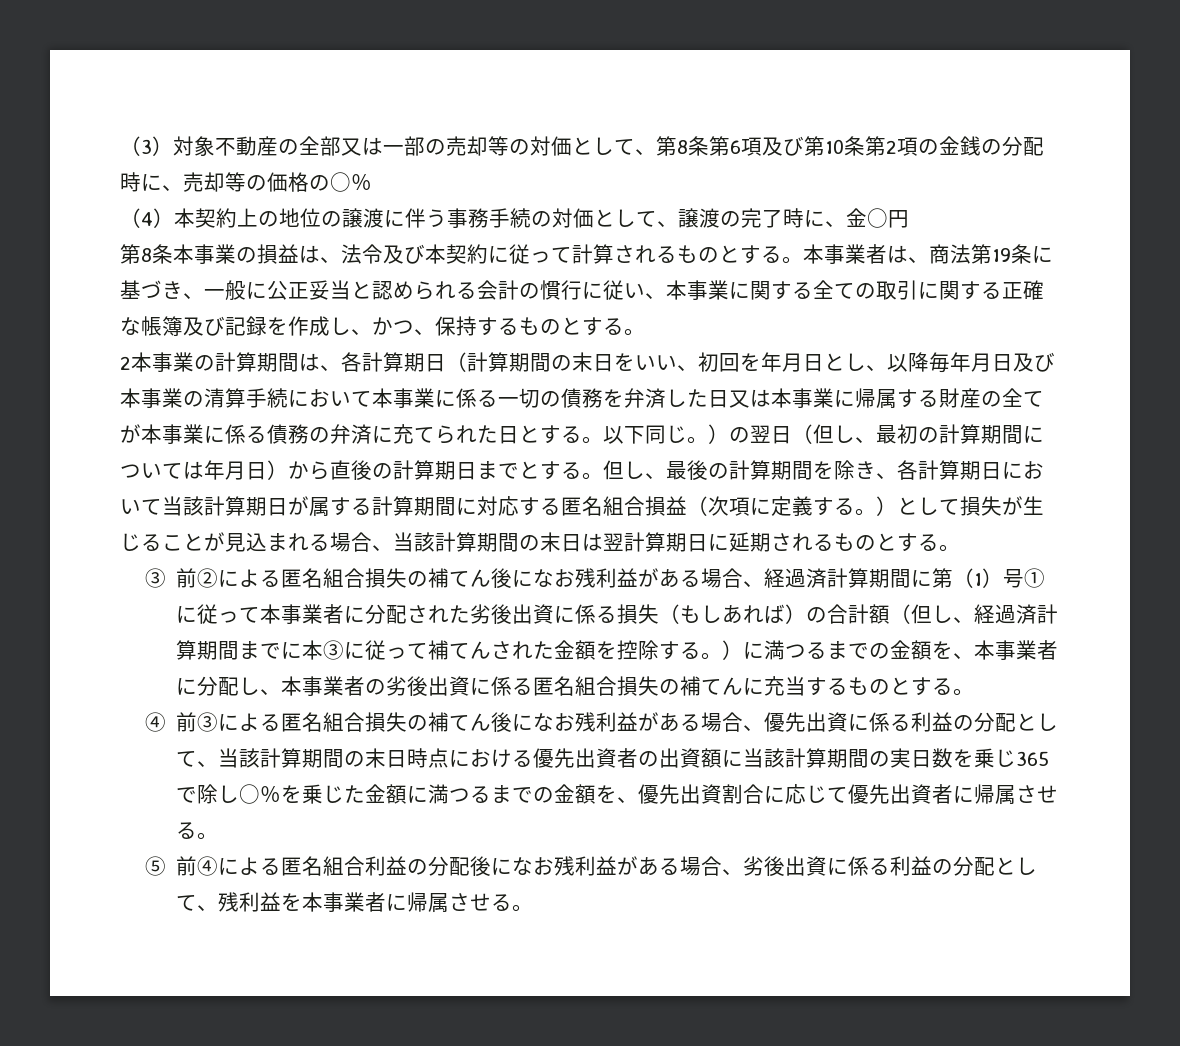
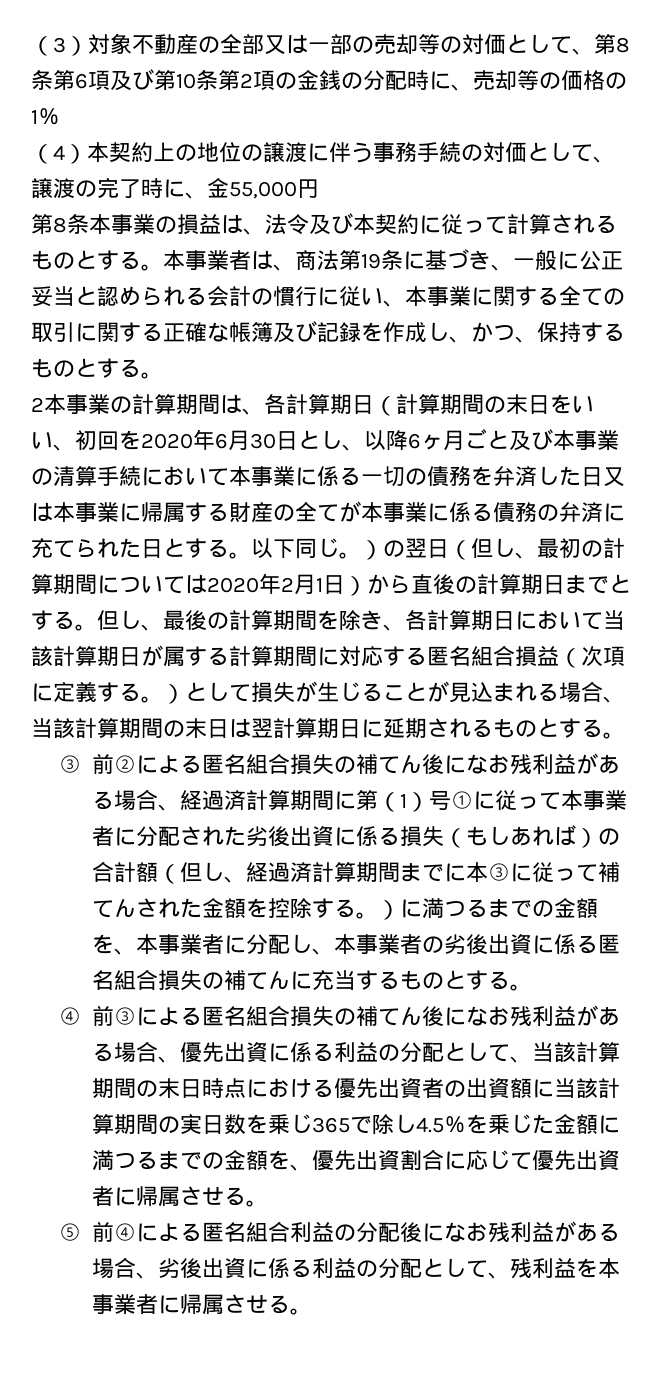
- （3）対象不動産の全部又は一部の売却等の対価として、第8条第6項及び第10条第2項の金銭の分配時に、売却等の価格の○％
+ （3）対象不動産の全部又は一部の売却等の対価として、第8条第6項及び第10条第2項の金銭の分配時に、売却等の価格の1％
- （4）本契約上の地位の譲渡に伴う事務手続の対価として、譲渡の完了時に、金○円
+ （4）本契約上の地位の譲渡に伴う事務手続の対価として、譲渡の完了時に、金55,000円
- 2本事業の計算期間は、各計算期日（計算期間の末日をいい、初回を年月日とし、以降毎年月日及び本事業の清算手続において本事業に係る一切の債務を弁済した日又は本事業に帰属する財産の全てが本事業に係る債務の弁済に充てられた日とする。
+ 2本事業の計算期間は、各計算期日（計算期間の末日をいい、初回を2020年6月30日とし、以降6ヶ月ごと及び本事業の清算手続において本事業に係る一切の債務を弁済した日又は本事業に帰属する財産の全てが本事業に係る債務の弁済に充てられた日とする。
- 以下同じ。）の翌日（但し、最初の計算期間については年月日）から直後の計算期日までとする。
+ 以下同じ。）の翌日（但し、最初の計算期間については2020年2月1日）から直後の計算期日までとする。
- ④前③による匿名組合損失の補てん後になお残利益がある場合、優先出資に係る利益の分配として、当該計算期間の末日時点における優先出資者の出資額に当該計算期間の実日数を乗じ365で除し○％を乗じた金額に満つるまでの金額を、優先出資割合に応じて優先出資者に帰属させる。
+ ④前③による匿名組合損失の補てん後になお残利益がある場合、優先出資に係る利益の分配として、当該計算期間の末日時点における優先出資者の出資額に当該計算期間の実日数を乗じ365で除し4.5％を乗じた金額に満つるまでの金額を、優先出資割合に応じて優先出資者に帰属させる。

